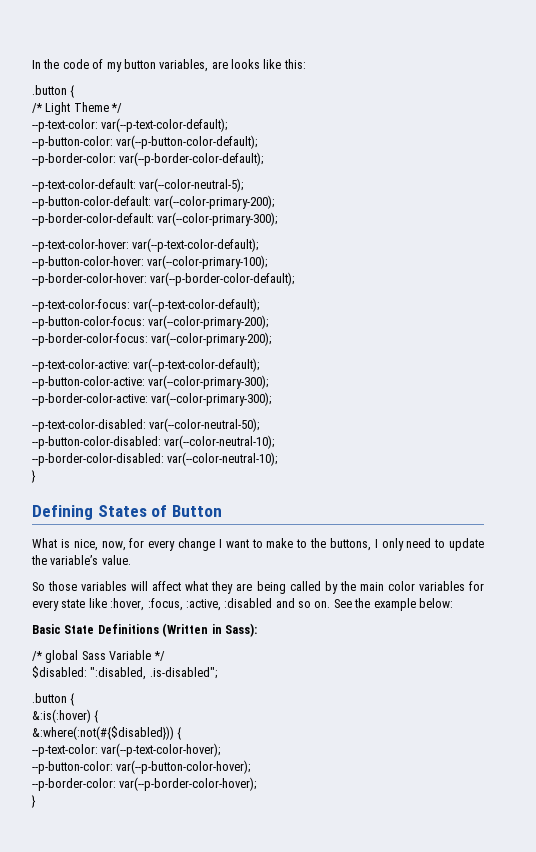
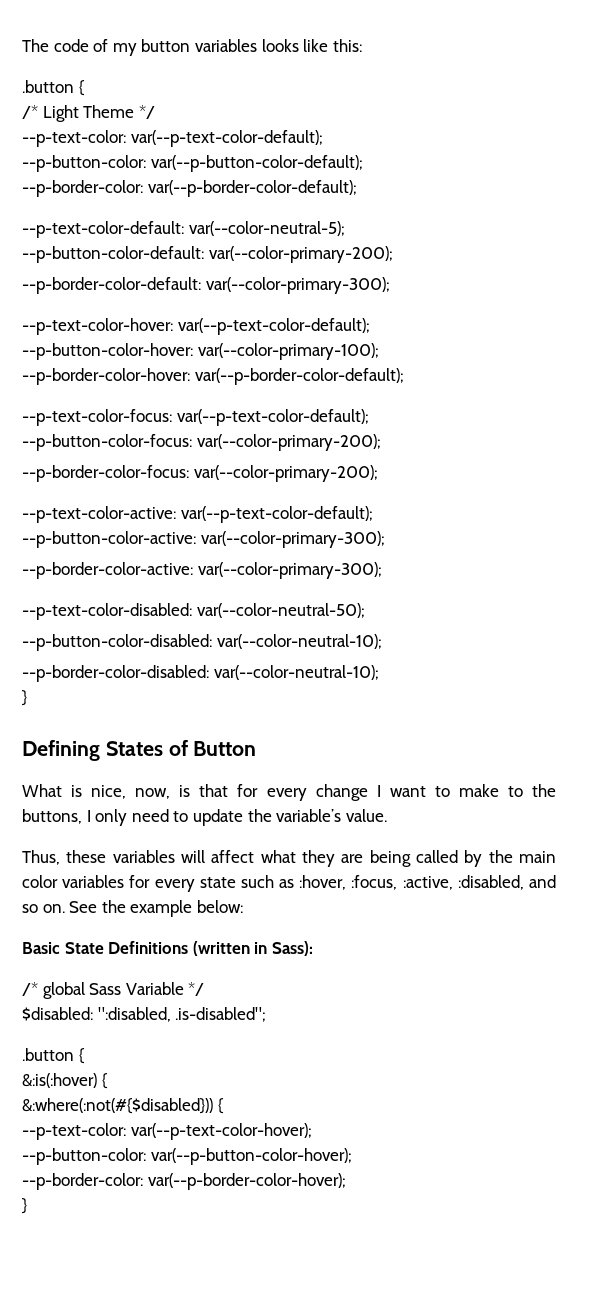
- In the code of my button variables, are looks like this:
+ The code of my button variables looks like this:
- What is nice, now, for every change I want to make to the buttons, I only need to update the variable’s value.
+ What is nice, now, is that for every change I want to make to the buttons, I only need to update the variable’s value.
- So those variables will affect what they are being called by the main color variables for every state like :hover, :focus, :active, :disabled and so on.
+ Thus, these variables will affect what they are being called by the main color variables for every state such as :hover, :focus, :active, :disabled, and so on.
- Basic State Definitions (Written in Sass):
+ Basic State Definitions (written in Sass):

